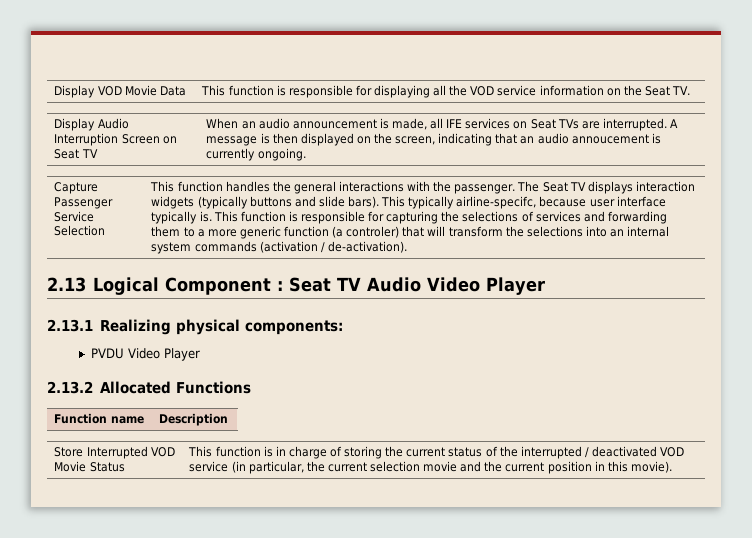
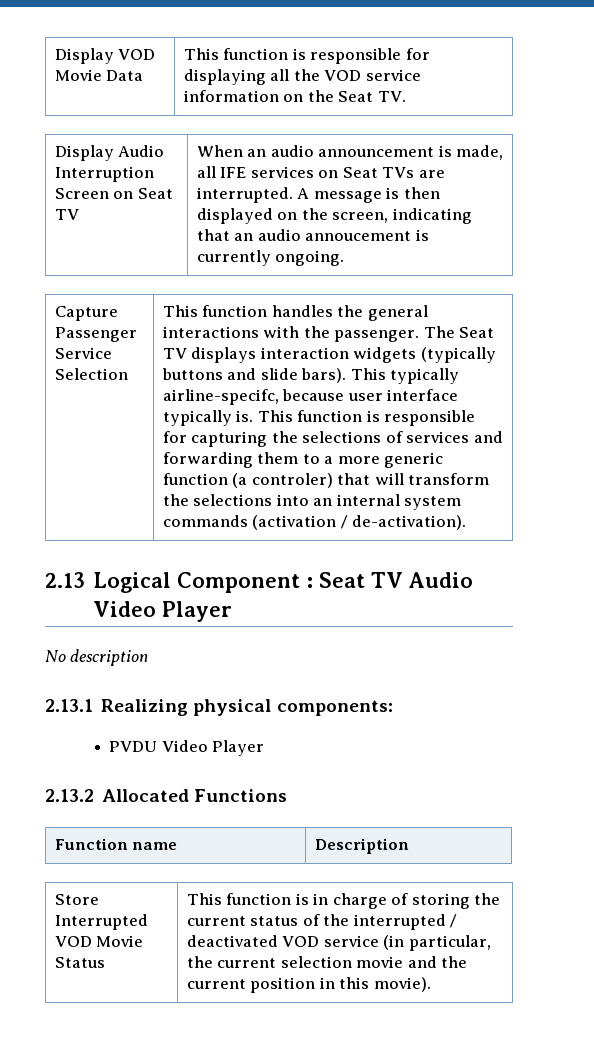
+ No description

